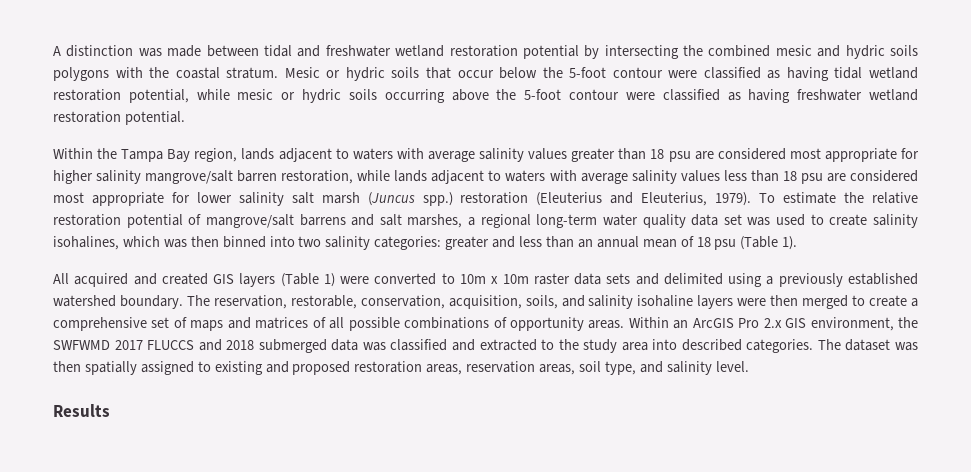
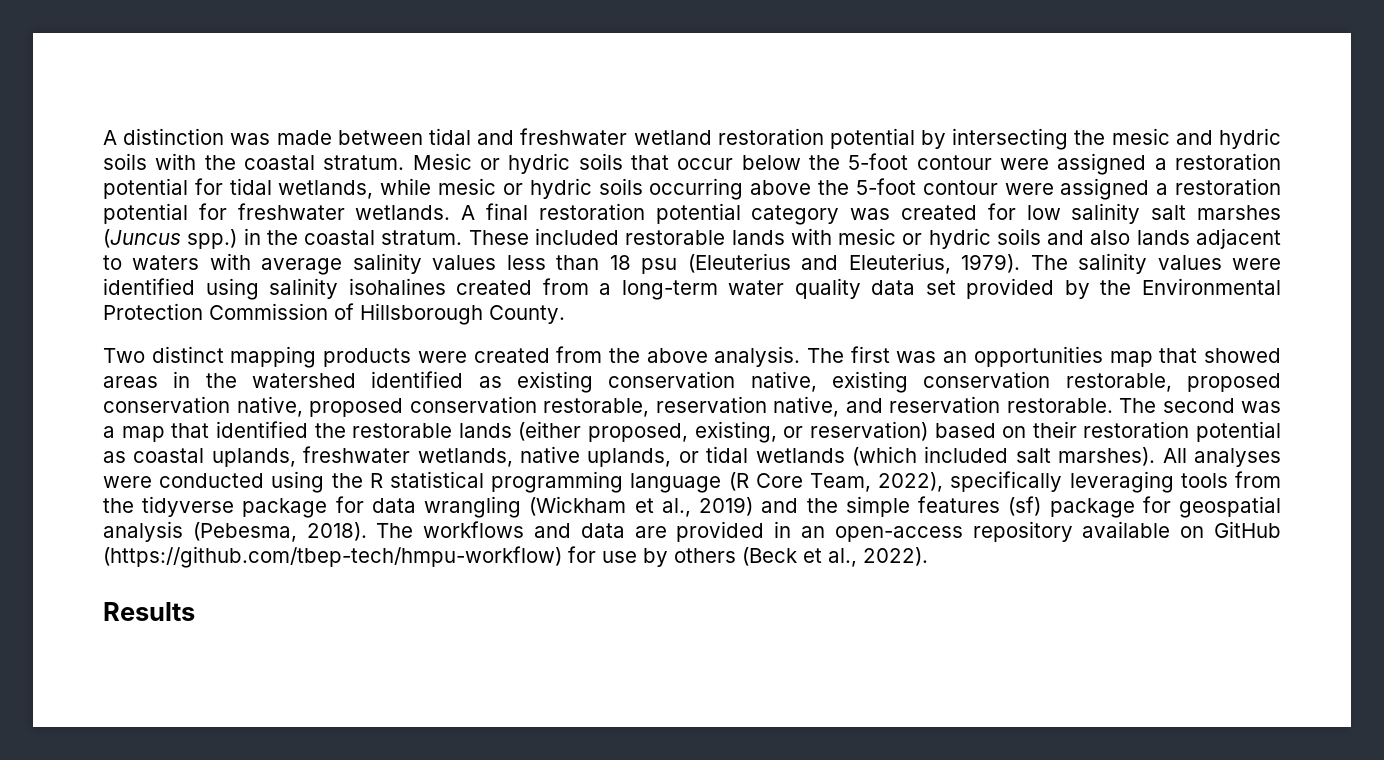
- A distinction was made between tidal and freshwater wetland restoration potential by intersecting the combined mesic and hydric soils polygons with the coastal stratum.
+ A distinction was made between tidal and freshwater wetland restoration potential by intersecting the mesic and hydric soils with the coastal stratum.
- Mesic or hydric soils that occur below the 5-foot contour were classified as having tidal wetland restoration potential, while mesic or hydric soils occurring above the 5-foot contour were classified as having freshwater wetland restoration potential.
- Within the Tampa Bay region, lands adjacent to waters with average salinity values greater than 18 psu are considered most appropriate for higher salinity mangrove/salt barren restoration, while lands adjacent to waters with average salinity values less than 18 psu are considered most appropriate for lower salinity salt marsh (Juncus spp.) restoration (Eleuterius and Eleuterius, 1979). To estimate the relative restoration potential of mangrove/salt barrens and salt marshes, a regional long-term water quality data set was used to create salinity isohalines, which was then binned into two salinity categories: greater and less than an annual mean of 18 psu (Table 1).
- All acquired and created GIS layers (Table 1) were converted to 10m x 10m raster data sets and delimited using a previously established watershed boundary. The reservation, restorable, conservation, acquisition, soils, and salinity isohaline layers were then merged to create a comprehensive set of maps and matrices of all possible combinations of opportunity areas. Within an ArcGIS Pro 2.x GIS environment, the SWFWMD 2017 FLUCCS and 2018 submerged data was classified and extracted to the study area into described categories. The dataset was then spatially assigned to existing and proposed restoration areas, reservation areas, soil type, and salinity level.
+ Mesic or hydric soils that occur below the 5-foot contour were assigned a restoration potential for tidal wetlands, while mesic or hydric soils occurring above the 5-foot contour were assigned a restoration potential for freshwater wetlands. A final restoration potential category was created for low salinity salt marshes (Juncus spp.) in the coastal stratum. These included restorable lands with mesic or hydric soils and also lands adjacent to waters with average salinity values less than 18 psu (Eleuterius and Eleuterius, 1979). The salinity values were identified using salinity isohalines created from a long-term water quality data set provided by the Environmental Protection Commission of Hillsborough County.
+ Two distinct mapping products were created from the above analysis. The first was an opportunities map that showed areas in the watershed identified as existing conservation native, existing conservation restorable, proposed conservation native, proposed conservation restorable, reservation native, and reservation restorable. The second was a map that identified the restorable lands (either proposed, existing, or reservation) based on their restoration potential as coastal uplands, freshwater wetlands, native uplands, or tidal wetlands (which included salt marshes). All analyses were conducted using the R statistical programming language (R Core Team, 2022), specifically leveraging tools from the tidyverse package for data wrangling (Wickham et al., 2019) and the simple features (sf) package for geospatial analysis (Pebesma, 2018). The workflows and data are provided in an open-access repository available on GitHub (https://github.com/tbep-tech/hmpu-workflow) for use by others (Beck et al., 2022).

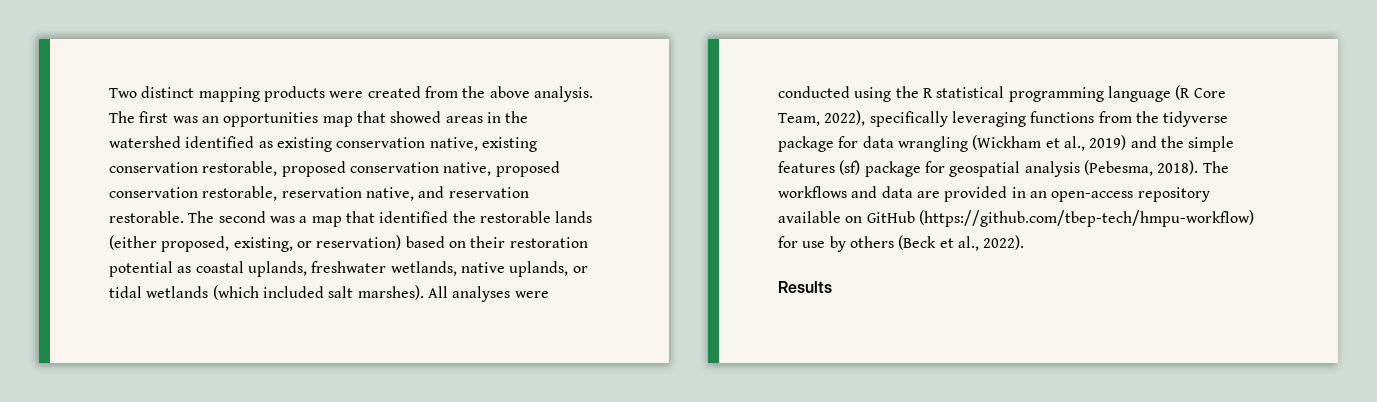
- A distinction was made between tidal and freshwater wetland restoration potential by intersecting the mesic and hydric soils with the coastal stratum. Mesic or hydric soils that occur below the 5-foot contour were assigned a restoration potential for tidal wetlands, while mesic or hydric soils occurring above the 5-foot contour were assigned a restoration potential for freshwater wetlands. A final restoration potential category was created for low salinity salt marshes (Juncus spp.) in the coastal stratum. These included restorable lands with mesic or hydric soils and also lands adjacent to waters with average salinity values less than 18 psu (Eleuterius and Eleuterius, 1979). The salinity values were identified using salinity isohalines created from a long-term water quality data set provided by the Environmental Protection Commission of Hillsborough County.
- All analyses were conducted using the R statistical programming language (R Core Team, 2022), specifically leveraging tools from the tidyverse package for data wrangling (Wickham et al., 2019) and the simple features (sf) package for geospatial analysis (Pebesma, 2018).
+ All analyses were conducted using the R statistical programming language (R Core Team, 2022), specifically leveraging functions from the tidyverse package for data wrangling (Wickham et al., 2019) and the simple features (sf) package for geospatial analysis (Pebesma, 2018).

